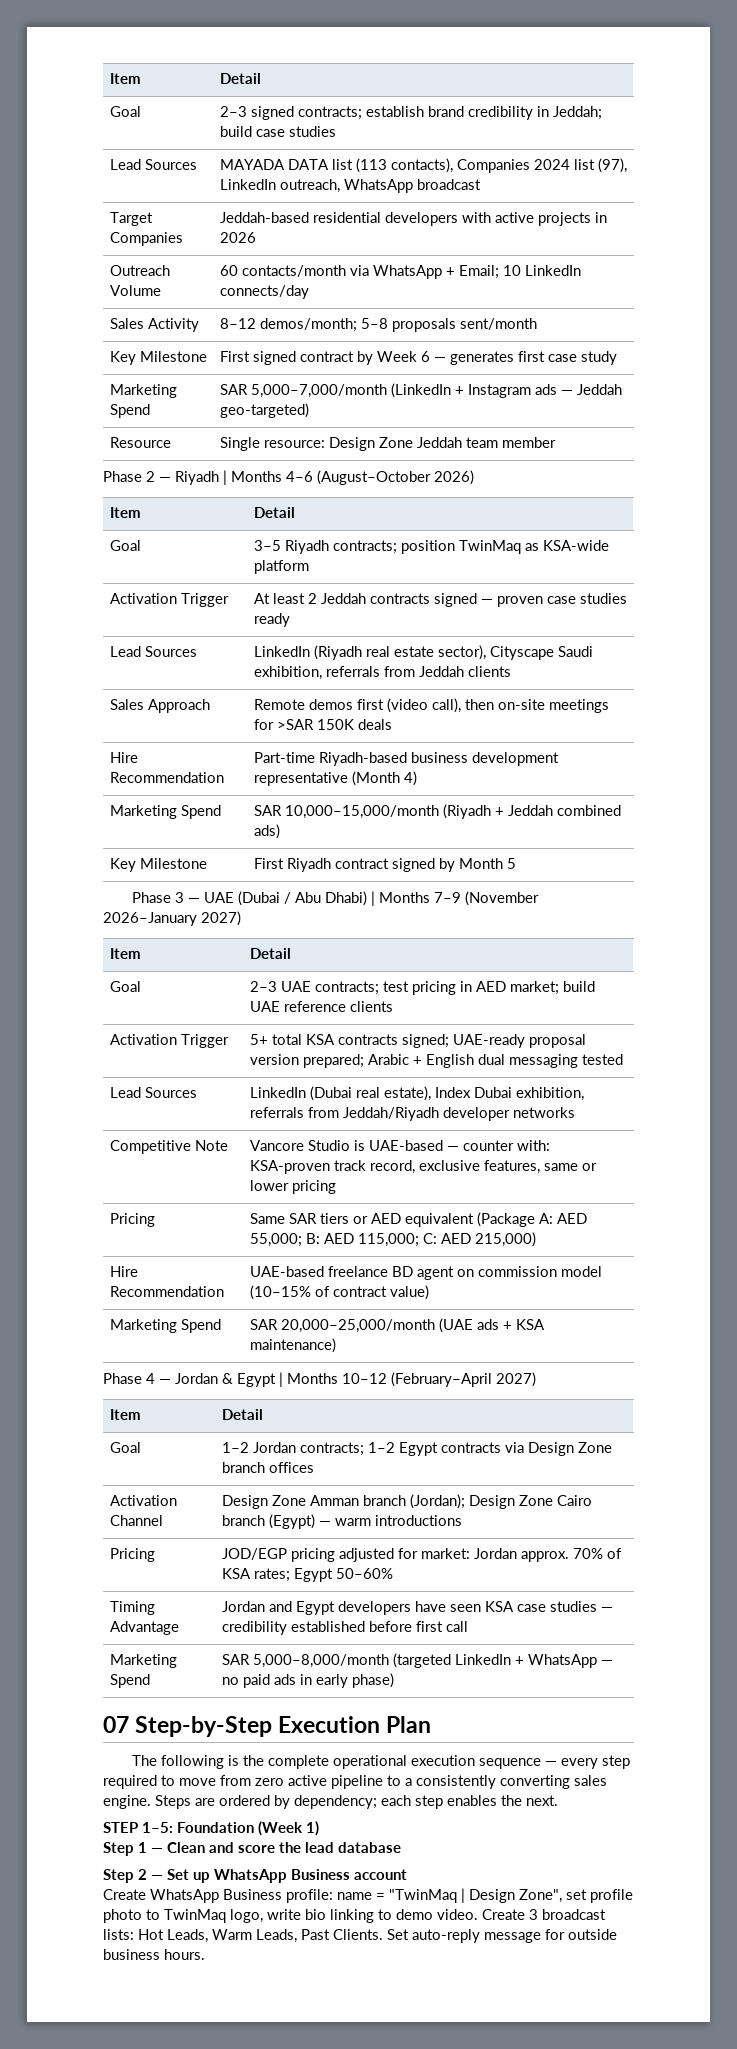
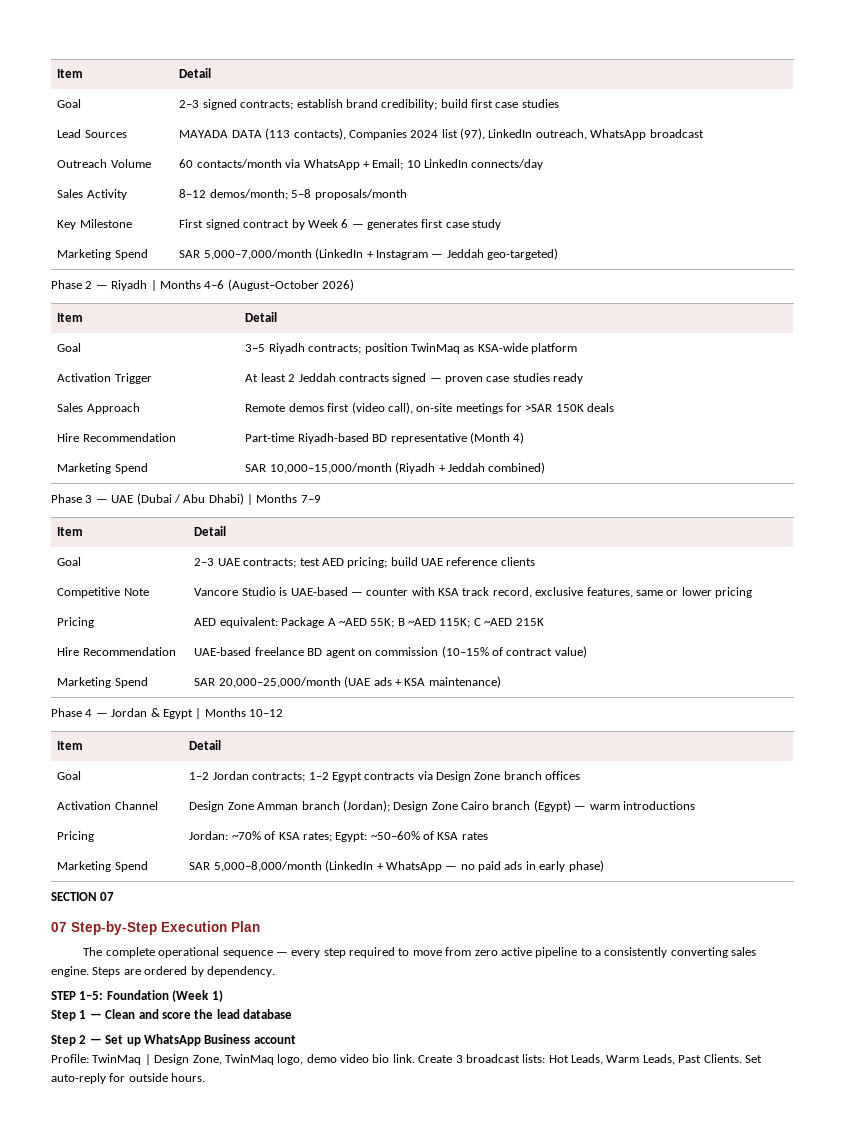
- Goal | 2–3 signed contracts; establish brand credibility in Jeddah; build case studies
+ Goal | 2–3 signed contracts; establish brand credibility; build first case studies
- Lead Sources | MAYADA DATA list (113 contacts), Companies 2024 list (97), LinkedIn outreach, WhatsApp broadcast
+ Lead Sources | MAYADA DATA (113 contacts), Companies 2024 list (97), LinkedIn outreach, WhatsApp broadcast
- Target Companies | Jeddah-based residential developers with active projects in 2026
- Sales Activity | 8–12 demos/month; 5–8 proposals sent/month
+ Sales Activity | 8–12 demos/month; 5–8 proposals/month
- Marketing Spend | SAR 5,000–7,000/month (LinkedIn + Instagram ads — Jeddah geo-targeted)
+ Marketing Spend | SAR 5,000–7,000/month (LinkedIn + Instagram — Jeddah geo-targeted)
- Resource | Single resource: Design Zone Jeddah team member
- Lead Sources | LinkedIn (Riyadh real estate sector), Cityscape Saudi exhibition, referrals from Jeddah clients
- Sales Approach | Remote demos first (video call), then on-site meetings for >SAR 150K deals
+ Sales Approach | Remote demos first (video call), on-site meetings for >SAR 150K deals
- Hire Recommendation | Part-time Riyadh-based business development representative (Month 4)
+ Hire Recommendation | Part-time Riyadh-based BD representative (Month 4)
- Marketing Spend | SAR 10,000–15,000/month (Riyadh + Jeddah combined ads)
- Key Milestone | First Riyadh contract signed by Month 5
+ Marketing Spend | SAR 10,000–15,000/month (Riyadh + Jeddah combined)
- Phase 3 — UAE (Dubai / Abu Dhabi) | Months 7–9 (November 2026–January 2027)
+ Phase 3 — UAE (Dubai / Abu Dhabi) | Months 7–9
- Goal | 2–3 UAE contracts; test pricing in AED market; build UAE reference clients
+ Goal | 2–3 UAE contracts; test AED pricing; build UAE reference clients
- Activation Trigger | 5+ total KSA contracts signed; UAE-ready proposal version prepared; Arabic + English dual messaging tested
- Lead Sources | LinkedIn (Dubai real estate), Index Dubai exhibition, referrals from Jeddah/Riyadh developer networks
- Competitive Note | Vancore Studio is UAE-based — counter with: KSA-proven track record, exclusive features, same or lower pricing
+ Competitive Note | Vancore Studio is UAE-based — counter with KSA track record, exclusive features, same or lower pricing
- Pricing | Same SAR tiers or AED equivalent (Package A: AED 55,000; B: AED 115,000; C: AED 215,000)
+ Pricing | AED equivalent: Package A ~AED 55K; B ~AED 115K; C ~AED 215K
- Hire Recommendation | UAE-based freelance BD agent on commission model (10–15% of contract value)
+ Hire Recommendation | UAE-based freelance BD agent on commission (10–15% of contract value)
- Phase 4 — Jordan & Egypt | Months 10–12 (February–April 2027)
+ Phase 4 — Jordan & Egypt | Months 10–12
- Pricing | JOD/EGP pricing adjusted for market: Jordan approx. 70% of KSA rates; Egypt 50–60%
- Timing Advantage | Jordan and Egypt developers have seen KSA case studies — credibility established before first call
+ Pricing | Jordan: ~70% of KSA rates; Egypt: ~50–60% of KSA rates
- Marketing Spend | SAR 5,000–8,000/month (targeted LinkedIn + WhatsApp — no paid ads in early phase)
+ Marketing Spend | SAR 5,000–8,000/month (LinkedIn + WhatsApp — no paid ads in early phase)
+ SECTION 07
- The following is the complete operational execution sequence — every step required to move from zero active pipeline to a consistently converting sales engine.
+ The complete operational sequence — every step required to move from zero active pipeline to a consistently converting sales engine.
- Steps are ordered by dependency; each step enables the next.
+ Steps are ordered by dependency.
- Create WhatsApp Business profile: name = "TwinMaq | Design Zone", set profile photo to TwinMaq logo, write bio linking to demo video.
+ Profile: TwinMaq | Design Zone, TwinMaq logo, demo video bio link.
- Set auto-reply message for outside business hours.
+ Set auto-reply for outside hours.

